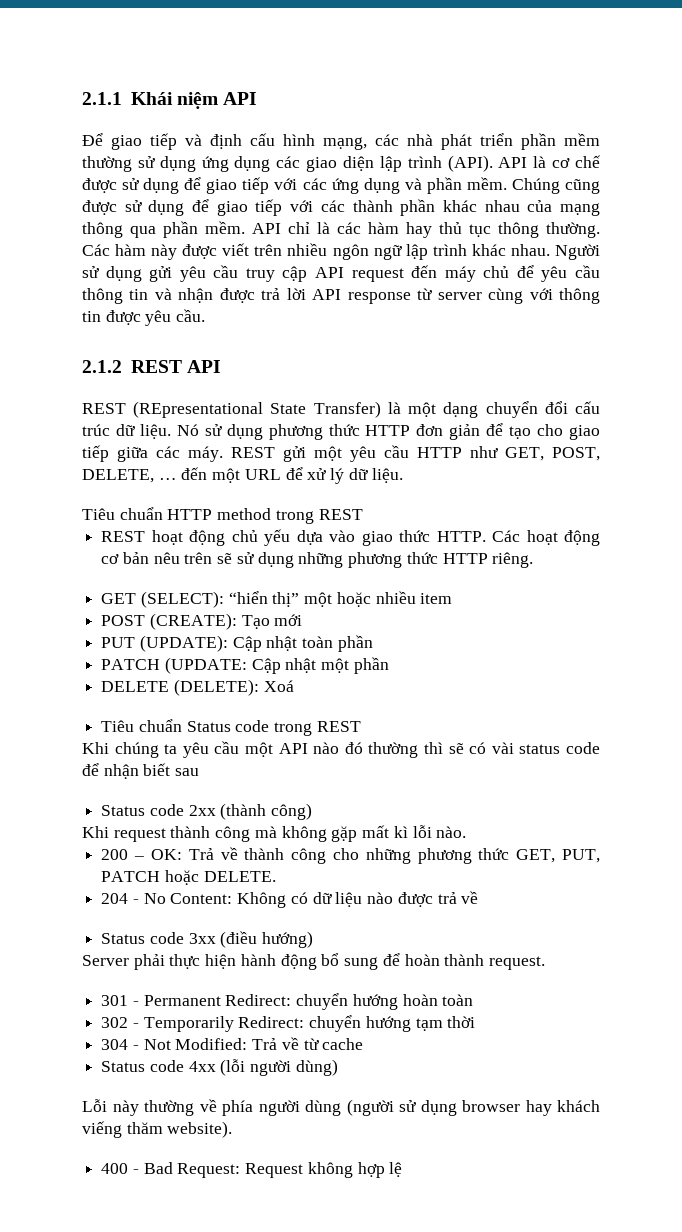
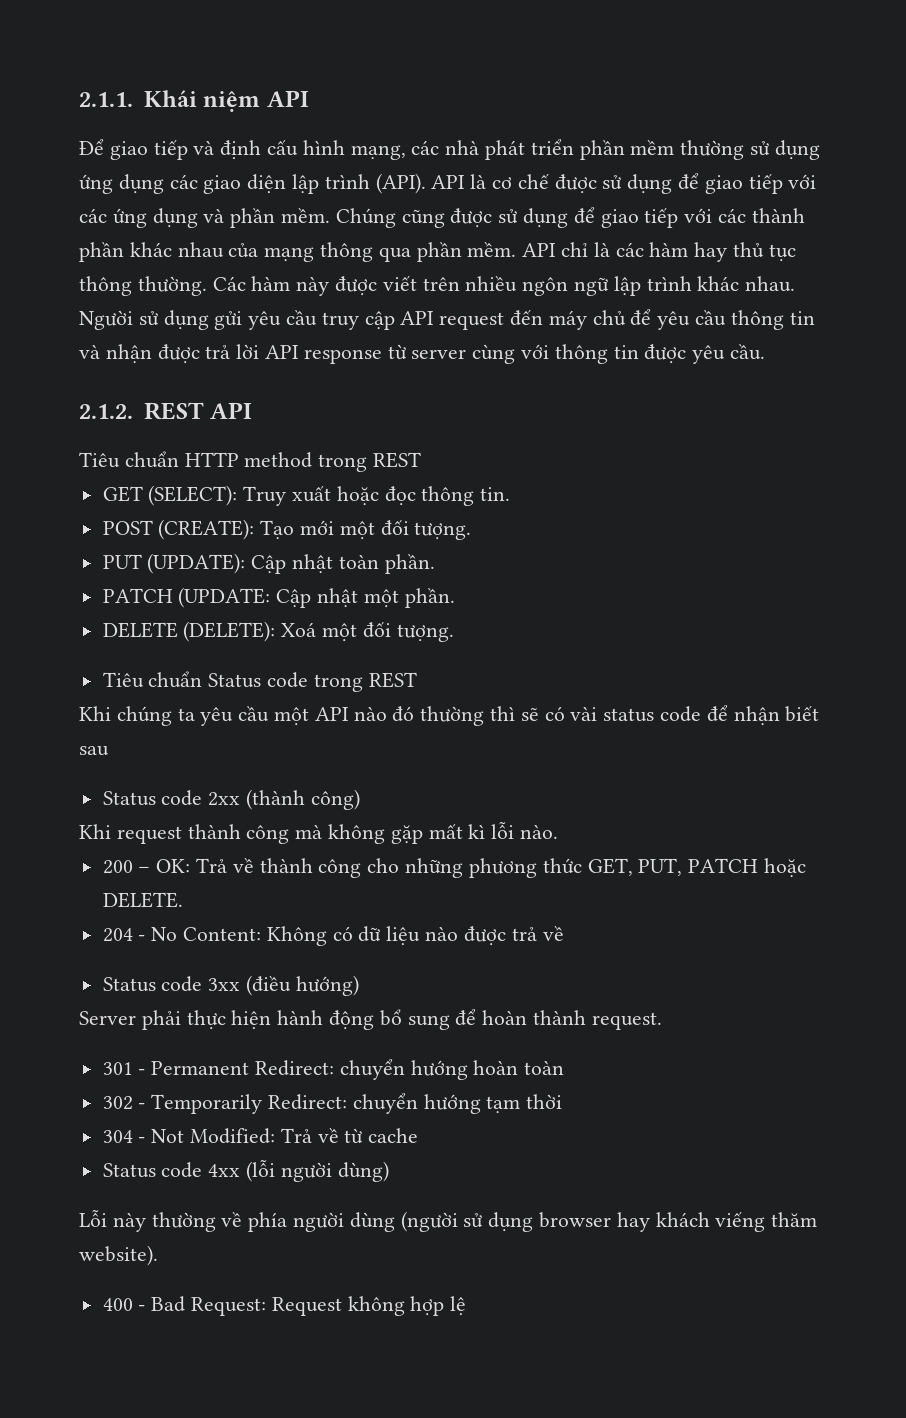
- 2.1.1 Khái niệm API
+ 2.1.1. Khái niệm API
- 2.1.2 REST API
+ 2.1.2. REST API
- REST (REpresentational State Transfer) là một dạng chuyển đổi cấu trúc dữ liệu. Nó sử dụng phương thức HTTP đơn giản để tạo cho giao tiếp giữa các máy. REST gửi một yêu cầu HTTP như GET, POST, DELETE, … đến một URL để xử lý dữ liệu.
- REST hoạt động chủ yếu dựa vào giao thức HTTP. Các hoạt động cơ bản nêu trên sẽ sử dụng những phương thức HTTP riêng.
- GET (SELECT): “hiển thị” một hoặc nhiều item
+ GET (SELECT): Truy xuất hoặc đọc thông tin.
- POST (CREATE): Tạo mới
+ POST (CREATE): Tạo mới một đối tượng.
- PUT (UPDATE): Cập nhật toàn phần
+ PUT (UPDATE): Cập nhật toàn phần.
- PATCH (UPDATE: Cập nhật một phần
+ PATCH (UPDATE: Cập nhật một phần.
- DELETE (DELETE): Xoá
+ DELETE (DELETE): Xoá một đối tượng.

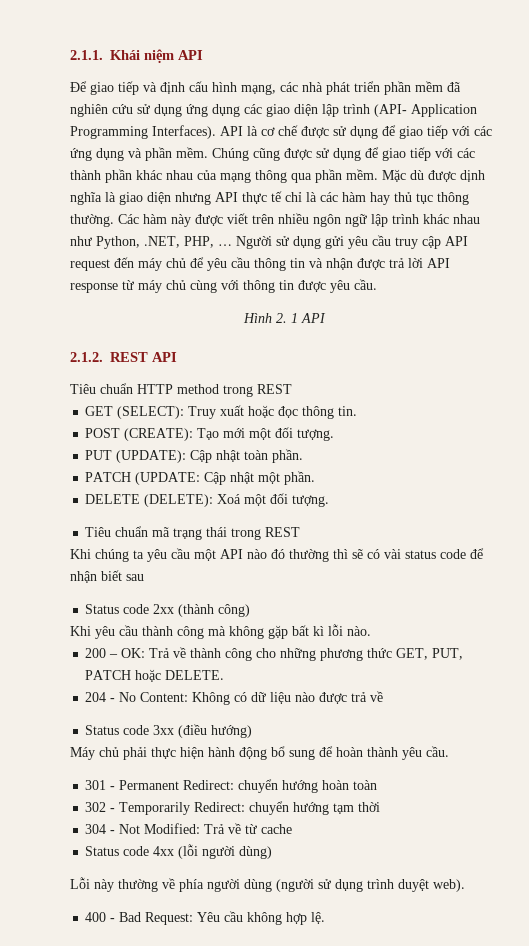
- Để giao tiếp và định cấu hình mạng, các nhà phát triển phần mềm thường sử dụng ứng dụng các giao diện lập trình (API).
+ Để giao tiếp và định cấu hình mạng, các nhà phát triển phần mềm đã nghiên cứu sử dụng ứng dụng các giao diện lập trình (API- Application Programming Interfaces).
- API chỉ là các hàm hay thủ tục thông thường.
+ Mặc dù được dịnh nghĩa là giao diện nhưng API thực tế chỉ là các hàm hay thủ tục thông thường.
- Các hàm này được viết trên nhiều ngôn ngữ lập trình khác nhau.
+ Các hàm này được viết trên nhiều ngôn ngữ lập trình khác nhau như Python, .NET, PHP, …
- Người sử dụng gửi yêu cầu truy cập API request đến máy chủ để yêu cầu thông tin và nhận được trả lời API response từ server cùng với thông tin được yêu cầu.
+ Người sử dụng gửi yêu cầu truy cập API request đến máy chủ để yêu cầu thông tin và nhận được trả lời API response từ máy chủ cùng với thông tin được yêu cầu.
+ Hình 2. 1 API
- Tiêu chuẩn Status code trong REST
+ Tiêu chuẩn mã trạng thái trong REST
- Khi request thành công mà không gặp mất kì lỗi nào.
+ Khi yêu cầu thành công mà không gặp bất kì lỗi nào.
- Server phải thực hiện hành động bổ sung để hoàn thành request.
+ Máy chủ phải thực hiện hành động bổ sung để hoàn thành yêu cầu.
- Lỗi này thường về phía người dùng (người sử dụng browser hay khách viếng thăm website).
+ Lỗi này thường về phía người dùng (người sử dụng trình duyệt web).
- 400 - Bad Request: Request không hợp lệ
+ 400 - Bad Request: Yêu cầu không hợp lệ.

